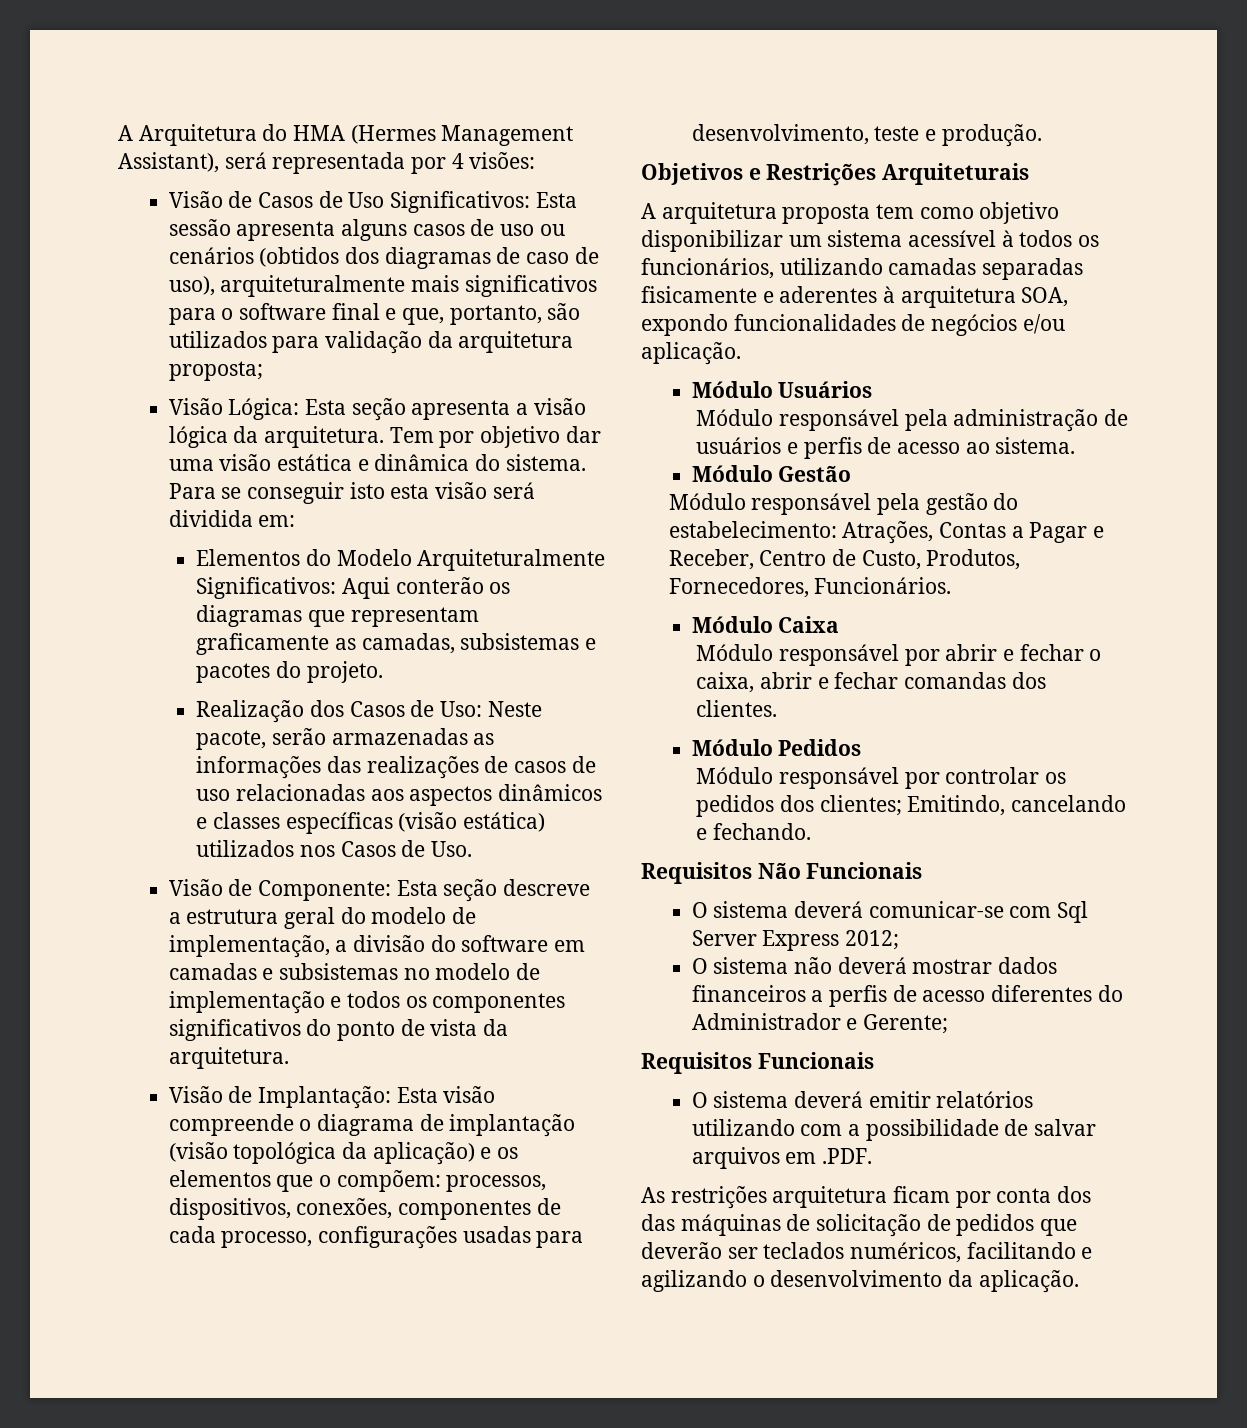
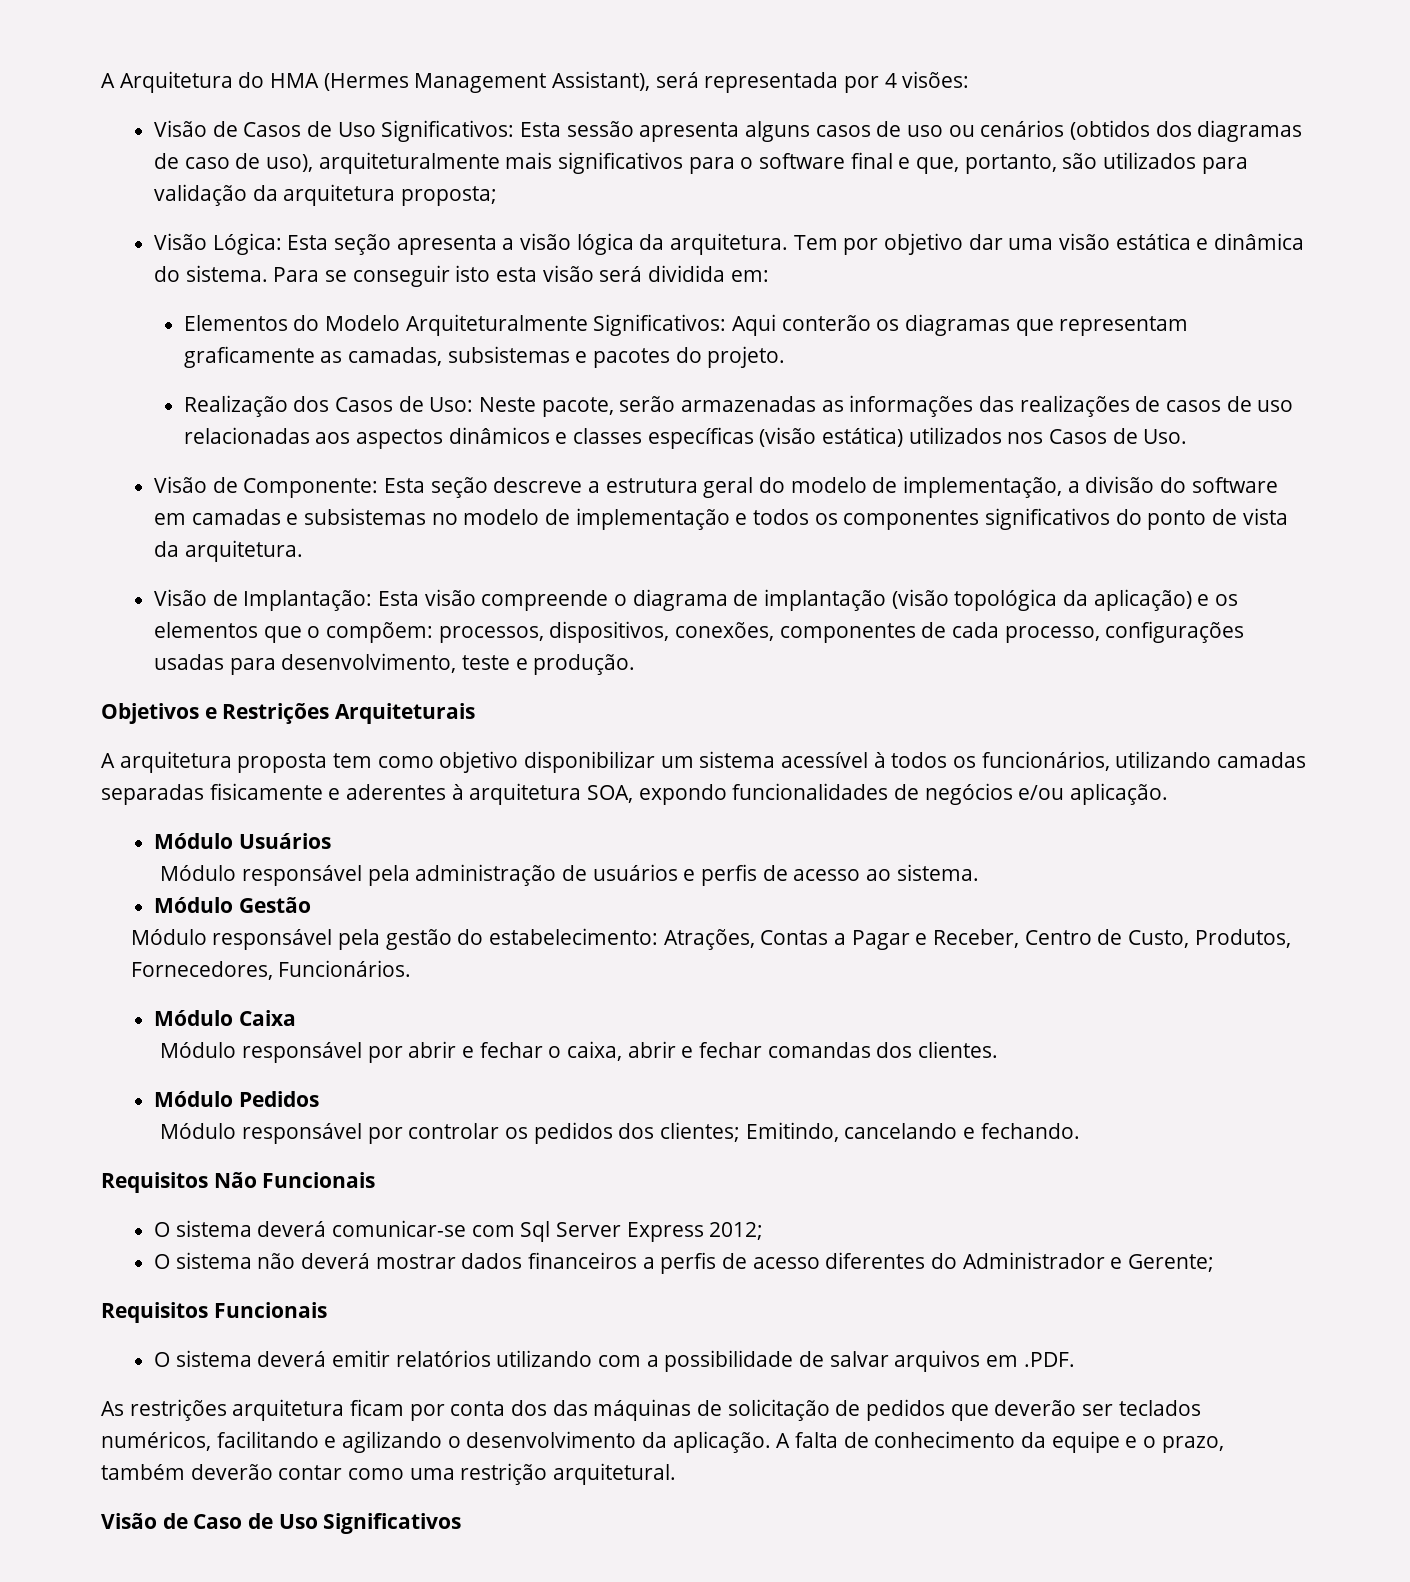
+ A falta de conhecimento da equipe e o prazo, também deverão contar como uma restrição arquitetural.
+ Visão de Caso de Uso Significativos

